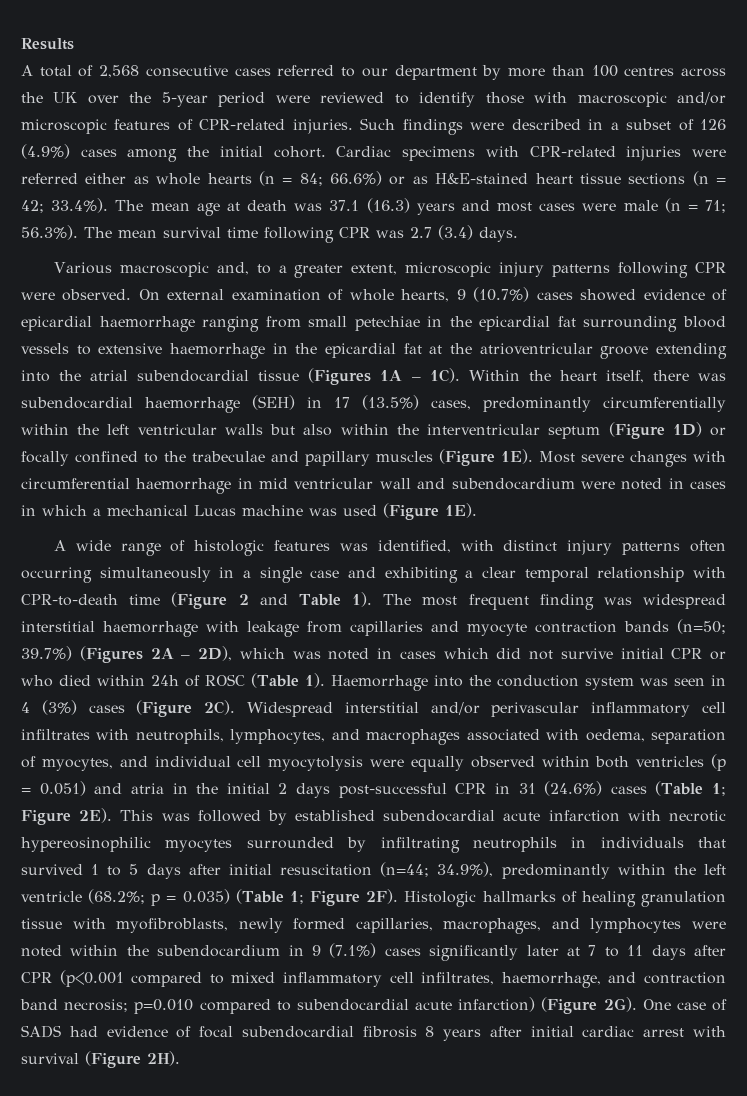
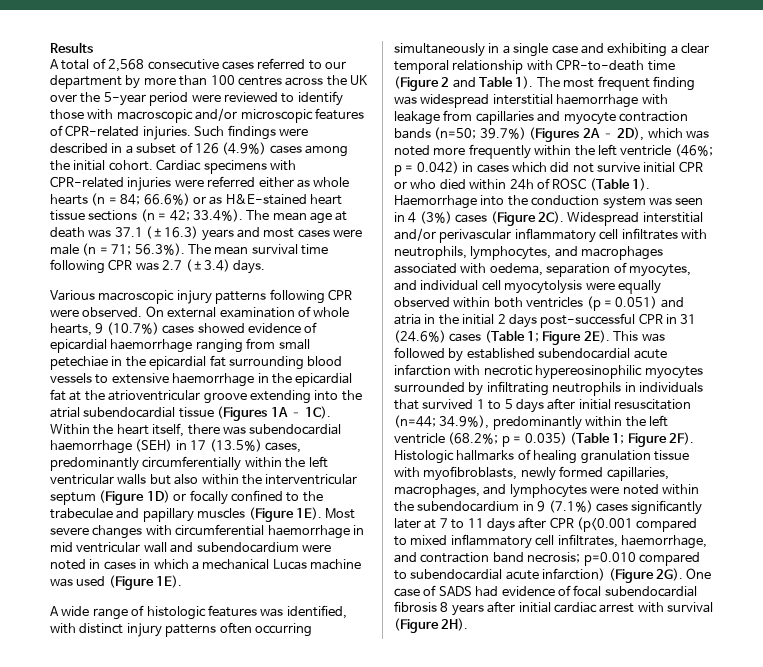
- Cardiac specimens with CPR-related injuries were referred either as whole hearts (n = 84; 66.6%) or as H&E-stained heart tissue sections (n = 42; 33.4%). The mean age at death was 37.1 (16.3) years and most cases were male (n = 71; 56.3%). The mean survival time following CPR was 2.7 (3.4) days.
+ Cardiac specimens with CPR-related injuries were referred either as whole hearts (n = 84; 66.6%) or as H&E-stained heart tissue sections (n = 42; 33.4%). The mean age at death was 37.1 (±16.3) years and most cases were male (n = 71; 56.3%). The mean survival time following CPR was 2.7 (±3.4) days.
- Various macroscopic and, to a greater extent, microscopic injury patterns following CPR were observed.
+ Various macroscopic injury patterns following CPR were observed.
- The most frequent finding was widespread interstitial haemorrhage with leakage from capillaries and myocyte contraction bands (n=50; 39.7%) (Figures 2A – 2D), which was noted in cases which did not survive initial CPR or who died within 24h of ROSC (Table 1).
+ The most frequent finding was widespread interstitial haemorrhage with leakage from capillaries and myocyte contraction bands (n=50; 39.7%) (Figures 2A – 2D), which was noted more frequently within the left ventricle (46%; p = 0.042) in cases which did not survive initial CPR or who died within 24h of ROSC (Table 1).

